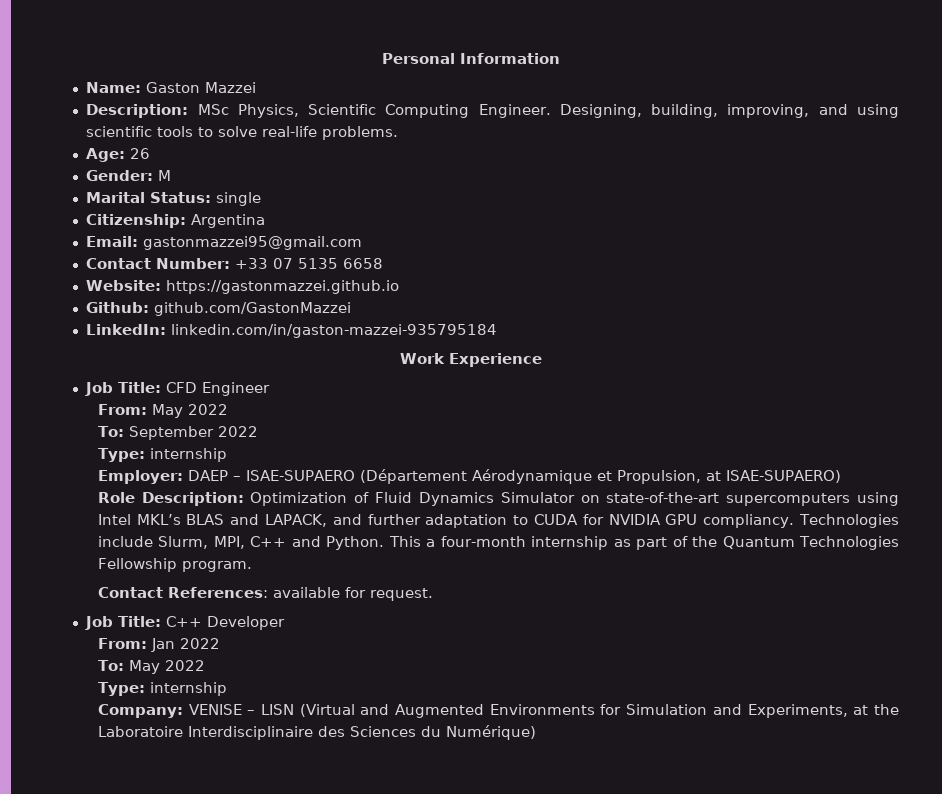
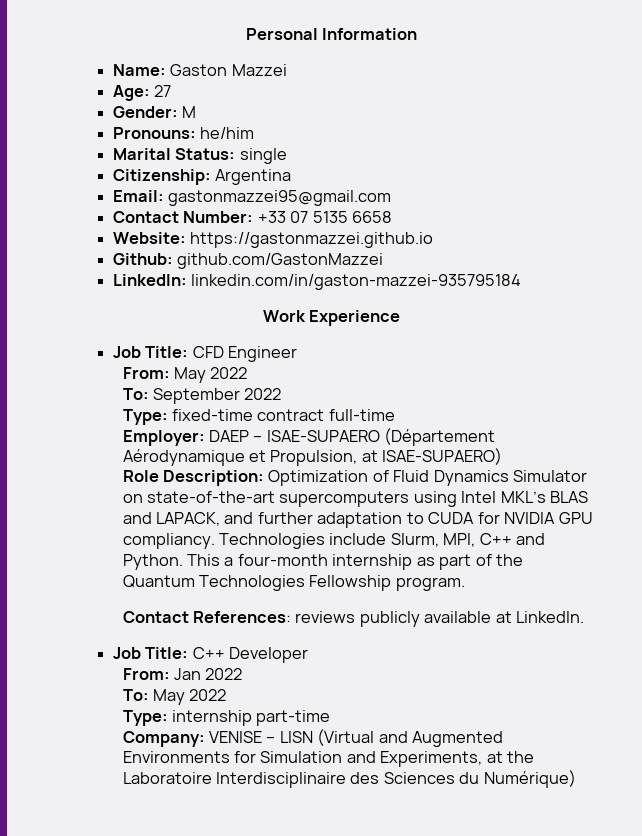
- Description: MSc Physics, Scientific Computing Engineer. Designing, building, improving, and using scientific tools to solve real-life problems.
- Age: 26
+ Age: 27
+ Pronouns: he/him
  To: September 2022
- Type: internship
+ Type: fixed-time contract full-time
- Contact References: available for request.
+ Contact References: reviews publicly available at LinkedIn.
  To: May 2022
- Type: internship
+ Type: internship part-time

